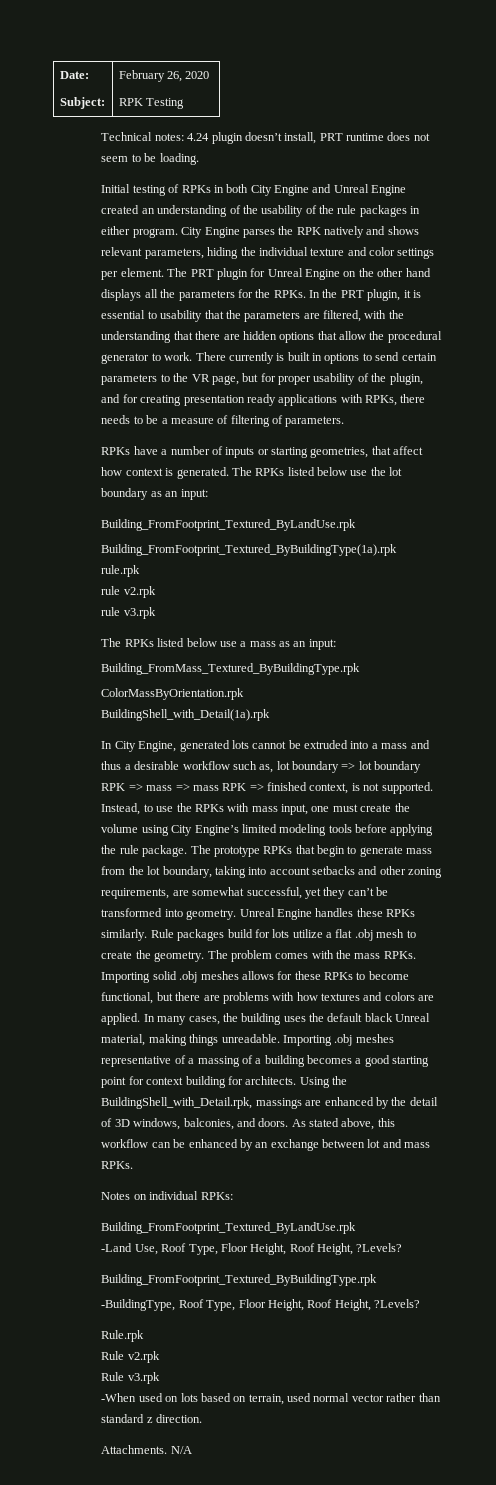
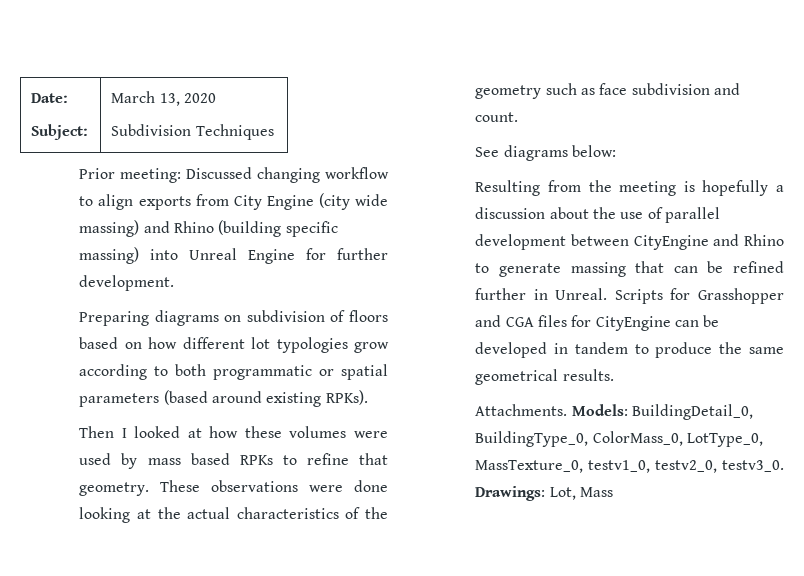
  Date:
- Subject: | February 26, 2020
- RPK Testing
- Technical notes: 4.24 plugin doesn’t install, PRT runtime does not seem to be loading.
- Initial testing of RPKs in both City Engine and Unreal Engine created an understanding of the usability of the rule packages in either program. City Engine parses the RPK natively and shows relevant parameters, hiding the individual texture and color settings per element. The PRT plugin for Unreal Engine on the other hand displays all the parameters for the RPKs. In the PRT plugin, it is essential to usability that the parameters are filtered, with the understanding that there are hidden options that allow the procedural generator to work. There currently is built in options to send certain parameters to the VR page, but for proper usability of the plugin, and for creating presentation ready applications with RPKs, there needs to be a measure of filtering of parameters.
- RPKs have a number of inputs or starting geometries, that affect how context is generated. The RPKs listed below use the lot boundary as an input:
- Building_FromFootprint_Textured_ByLandUse.rpk
- Building_FromFootprint_Textured_ByBuildingType(1a).rpk
- rule.rpk
- rule v2.rpk
- rule v3.rpk
- The RPKs listed below use a mass as an input:
- Building_FromMass_Textured_ByBuildingType.rpk
- ColorMassByOrientation.rpk
- BuildingShell_with_Detail(1a).rpk
- In City Engine, generated lots cannot be extruded into a mass and thus a desirable workflow such as, lot boundary => lot boundary RPK => mass => mass RPK => finished context, is not supported. Instead, to use the RPKs with mass input, one must create the volume using City Engine’s limited modeling tools before applying the rule package. The prototype RPKs that begin to generate mass from the lot boundary, taking into account setbacks and other zoning requirements, are somewhat successful, yet they can’t be transformed into geometry. Unreal Engine handles these RPKs similarly. Rule packages build for lots utilize a flat .obj mesh to create the geometry. The problem comes with the mass RPKs. Importing solid .obj meshes allows for these RPKs to become functional, but there are problems with how textures and colors are applied. In many cases, the building uses the default black Unreal material, making things unreadable. Importing .obj meshes representative of a massing of a building becomes a good starting point for context building for architects. Using the BuildingShell_with_Detail.rpk, massings are enhanced by the detail of 3D windows, balconies, and doors. As stated above, this workflow can be enhanced by an exchange between lot and mass RPKs.
- Notes on individual RPKs:
- Building_FromFootprint_Textured_ByLandUse.rpk
- -Land Use, Roof Type, Floor Height, Roof Height, ?Levels?
- Building_FromFootprint_Textured_ByBuildingType.rpk
- -BuildingType, Roof Type, Floor Height, Roof Height, ?Levels?
- Rule.rpk
- Rule v2.rpk
- Rule v3.rpk
- -When used on lots based on terrain, used normal vector rather than standard z direction.
- Attachments. N/A
+ Subject: | March 13, 2020
+ Subdivision Techniques
+ Prior meeting: Discussed changing workflow to align exports from City Engine (city wide massing) and Rhino (building specific massing) into Unreal Engine for further development.
+ Preparing diagrams on subdivision of floors based on how different lot typologies grow according to both programmatic or spatial parameters (based around existing RPKs).
+ Then I looked at how these volumes were used by mass based RPKs to refine that geometry. These observations were done looking at the actual characteristics of the geometry such as face subdivision and count.
+ See diagrams below:
+ Resulting from the meeting is hopefully a discussion about the use of parallel development between CityEngine and Rhino to generate massing that can be refined further in Unreal. Scripts for Grasshopper and CGA files for CityEngine can be developed in tandem to produce the same geometrical results.
+ Attachments. Models: BuildingDetail_0, BuildingType_0, ColorMass_0, LotType_0, MassTexture_0, testv1_0, testv2_0, testv3_0. Drawings: Lot, Mass

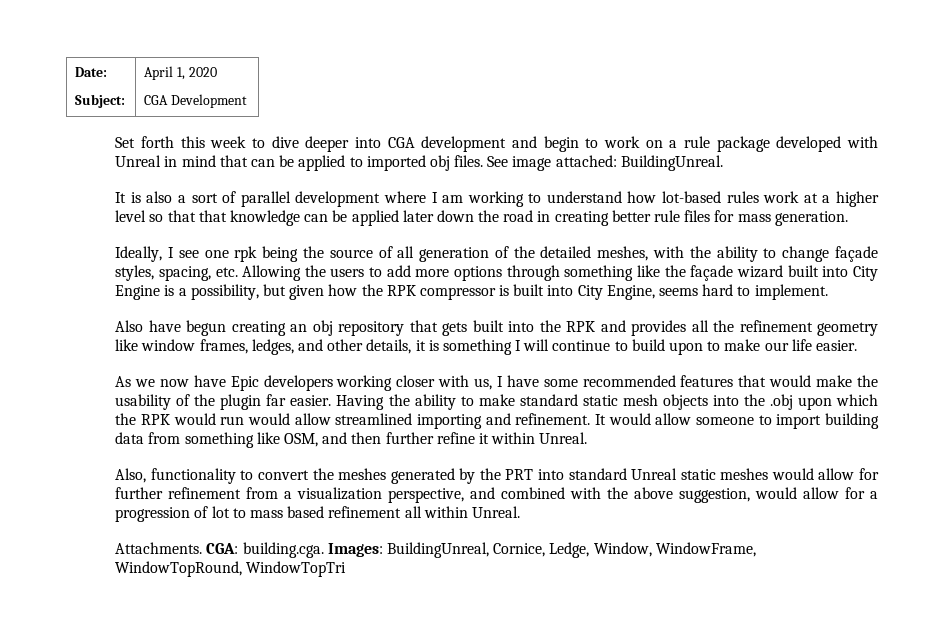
  Date:
- Subject: | March 13, 2020
- Subdivision Techniques
- Prior meeting: Discussed changing workflow to align exports from City Engine (city wide massing) and Rhino (building specific massing) into Unreal Engine for further development.
- Preparing diagrams on subdivision of floors based on how different lot typologies grow according to both programmatic or spatial parameters (based around existing RPKs).
- Then I looked at how these volumes were used by mass based RPKs to refine that geometry. These observations were done looking at the actual characteristics of the geometry such as face subdivision and count.
- See diagrams below:
- Resulting from the meeting is hopefully a discussion about the use of parallel development between CityEngine and Rhino to generate massing that can be refined further in Unreal. Scripts for Grasshopper and CGA files for CityEngine can be developed in tandem to produce the same geometrical results.
- Attachments. Models: BuildingDetail_0, BuildingType_0, ColorMass_0, LotType_0, MassTexture_0, testv1_0, testv2_0, testv3_0. Drawings: Lot, Mass
+ Subject: | April 1, 2020
+ CGA Development
+ Set forth this week to dive deeper into CGA development and begin to work on a rule package developed with Unreal in mind that can be applied to imported obj files. See image attached: BuildingUnreal.
+ It is also a sort of parallel development where I am working to understand how lot-based rules work at a higher level so that that knowledge can be applied later down the road in creating better rule files for mass generation.
+ Ideally, I see one rpk being the source of all generation of the detailed meshes, with the ability to change façade styles, spacing, etc. Allowing the users to add more options through something like the façade wizard built into City Engine is a possibility, but given how the RPK compressor is built into City Engine, seems hard to implement.
+ Also have begun creating an obj repository that gets built into the RPK and provides all the refinement geometry like window frames, ledges, and other details, it is something I will continue to build upon to make our life easier.
+ As we now have Epic developers working closer with us, I have some recommended features that would make the usability of the plugin far easier. Having the ability to make standard static mesh objects into the .obj upon which the RPK would run would allow streamlined importing and refinement. It would allow someone to import building data from something like OSM, and then further refine it within Unreal.
+ Also, functionality to convert the meshes generated by the PRT into standard Unreal static meshes would allow for further refinement from a visualization perspective, and combined with the above suggestion, would allow for a progression of lot to mass based refinement all within Unreal.
+ Attachments. CGA: building.cga. Images: BuildingUnreal, Cornice, Ledge, Window, WindowFrame, WindowTopRound, WindowTopTri

